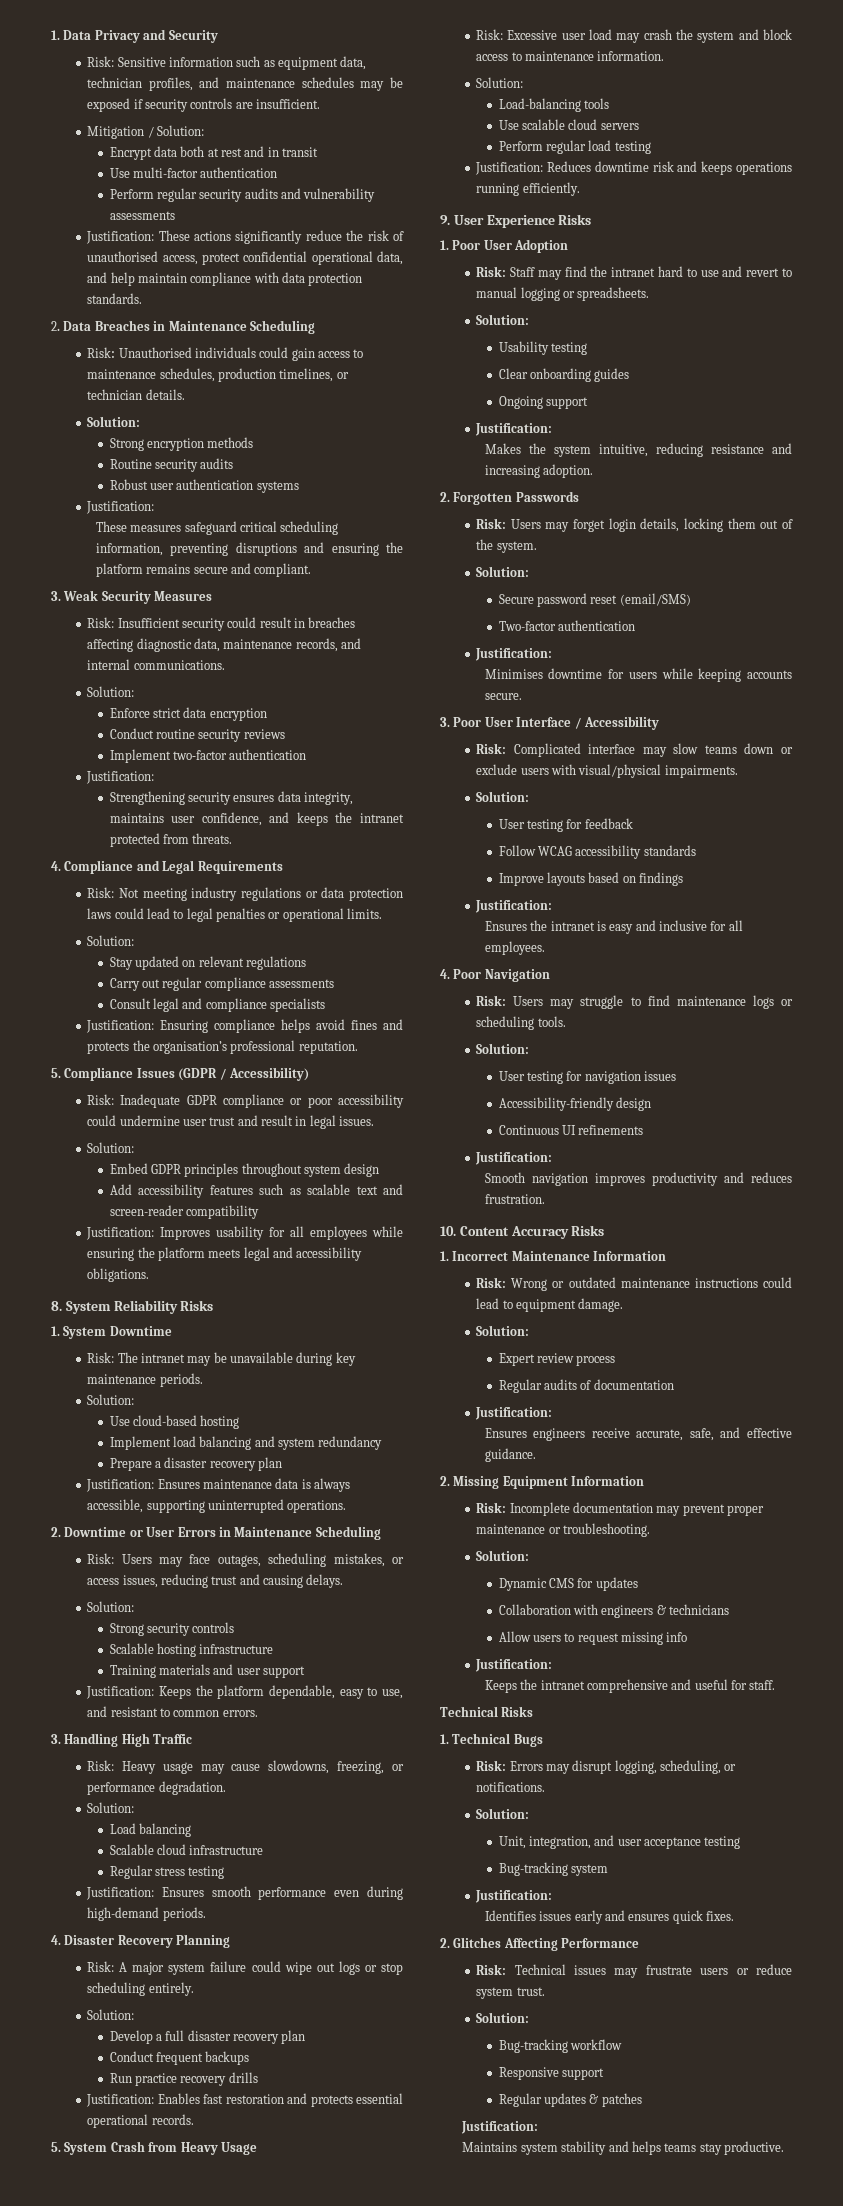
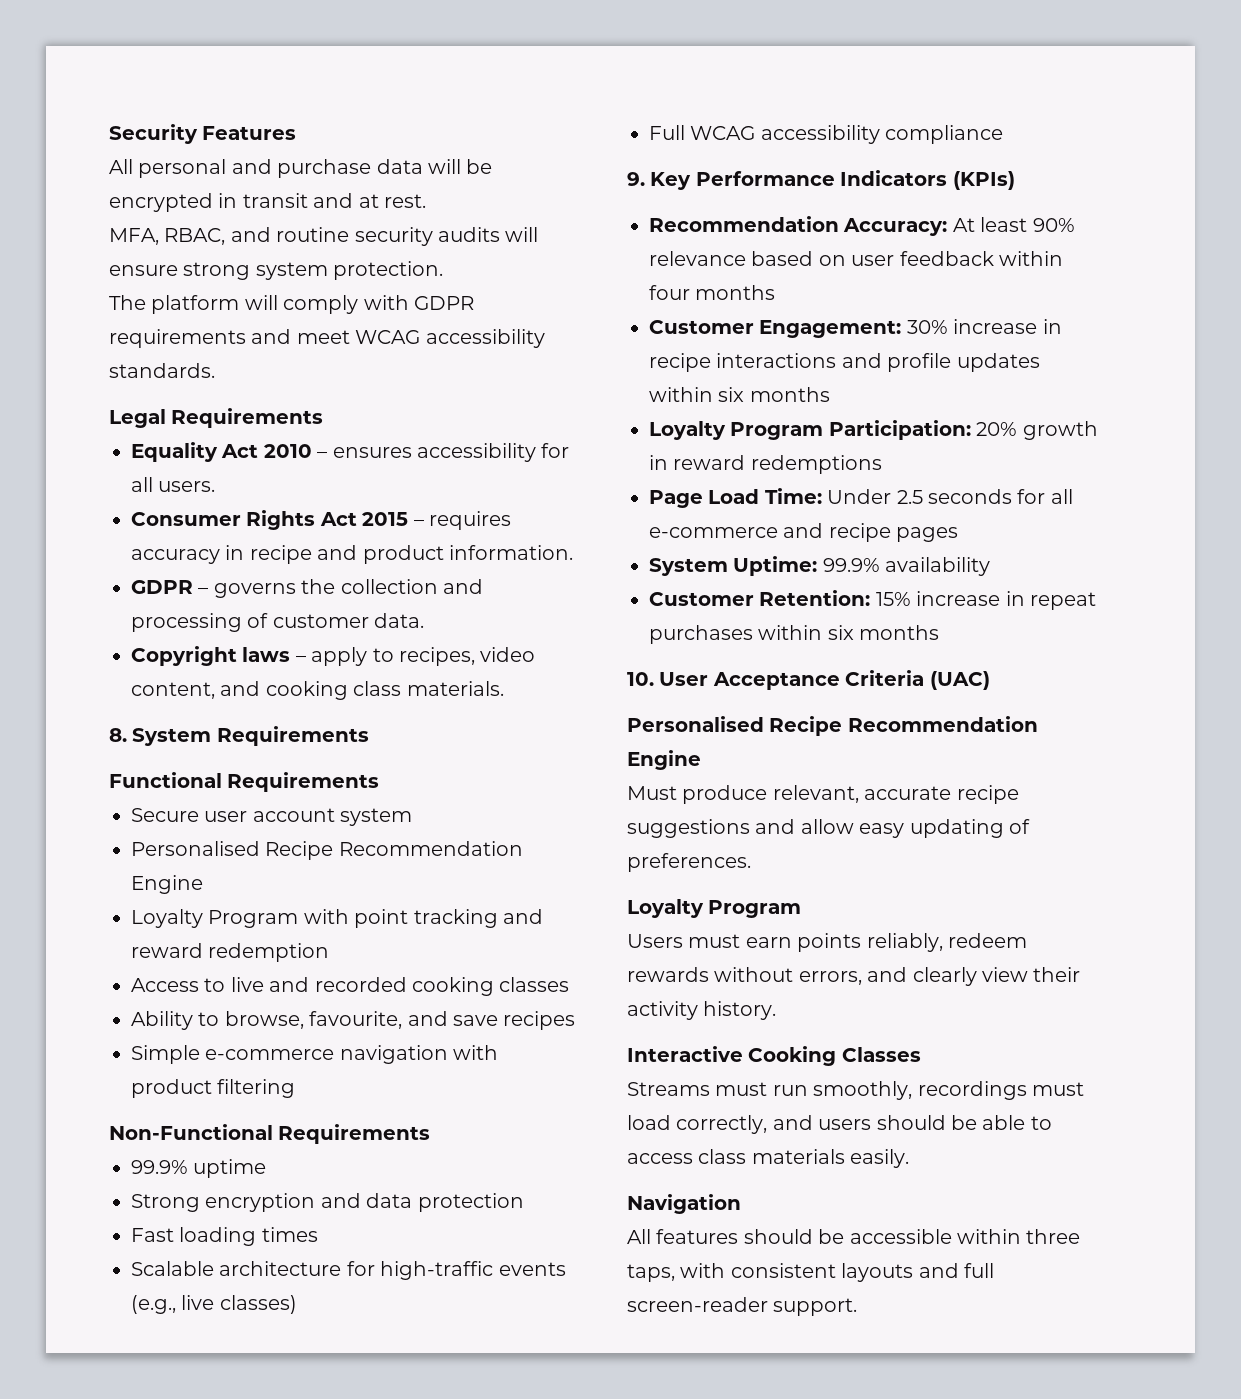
- 1. Data Privacy and Security
- Risk: Sensitive information such as equipment data, technician profiles, and maintenance schedules may be exposed if security controls are insufficient.
- Mitigation / Solution:
- Encrypt data both at rest and in transit
- Use multi-factor authentication
- Perform regular security audits and vulnerability assessments
- Justification: These actions significantly reduce the risk of unauthorised access, protect confidential operational data, and help maintain compliance with data protection standards.
- 2. Data Breaches in Maintenance Scheduling
- Risk: Unauthorised individuals could gain access to maintenance schedules, production timelines, or technician details.
- Solution:
- Strong encryption methods
- Routine security audits
- Robust user authentication systems
- Justification:
- These measures safeguard critical scheduling information, preventing disruptions and ensuring the platform remains secure and compliant.
- 3. Weak Security Measures
- Risk: Insufficient security could result in breaches affecting diagnostic data, maintenance records, and internal communications.
- Solution:
- Enforce strict data encryption
- Conduct routine security reviews
- Implement two‑factor authentication
- Justification:
- Strengthening security ensures data integrity, maintains user confidence, and keeps the intranet protected from threats.
- 4. Compliance and Legal Requirements
- Risk: Not meeting industry regulations or data protection laws could lead to legal penalties or operational limits.
- Solution:
- Stay updated on relevant regulations
- Carry out regular compliance assessments
- Consult legal and compliance specialists
- Justification: Ensuring compliance helps avoid fines and protects the organisation’s professional reputation.
- 5. Compliance Issues (GDPR / Accessibility)
- Risk: Inadequate GDPR compliance or poor accessibility could undermine user trust and result in legal issues.
- Solution:
- Embed GDPR principles throughout system design
- Add accessibility features such as scalable text and screen-reader compatibility
- Justification: Improves usability for all employees while ensuring the platform meets legal and accessibility obligations.
- 8. System Reliability Risks
- 1. System Downtime
- Risk: The intranet may be unavailable during key maintenance periods.
- Solution:
- Use cloud-based hosting
- Implement load balancing and system redundancy
- Prepare a disaster recovery plan
- Justification: Ensures maintenance data is always accessible, supporting uninterrupted operations.
- 2. Downtime or User Errors in Maintenance Scheduling
- Risk: Users may face outages, scheduling mistakes, or access issues, reducing trust and causing delays.
- Solution:
- Strong security controls
- Scalable hosting infrastructure
- Training materials and user support
- Justification: Keeps the platform dependable, easy to use, and resistant to common errors.
- 3. Handling High Traffic
- Risk: Heavy usage may cause slowdowns, freezing, or performance degradation.
- Solution:
- Load balancing
- Scalable cloud infrastructure
- Regular stress testing
- Justification: Ensures smooth performance even during high-demand periods.
- 4. Disaster Recovery Planning
- Risk: A major system failure could wipe out logs or stop scheduling entirely.
- Solution:
- Develop a full disaster recovery plan
- Conduct frequent backups
- Run practice recovery drills
- Justification: Enables fast restoration and protects essential operational records.
- 5. System Crash from Heavy Usage
- Risk: Excessive user load may crash the system and block access to maintenance information.
- Solution:
- Load-balancing tools
- Use scalable cloud servers
- Perform regular load testing
- Justification: Reduces downtime risk and keeps operations running efficiently.
- 9. User Experience Risks
- 1. Poor User Adoption
- Risk: Staff may find the intranet hard to use and revert to manual logging or spreadsheets.
- Solution:
- Usability testing
- Clear onboarding guides
- Ongoing support
- Justification:
- Makes the system intuitive, reducing resistance and increasing adoption.
- 2. Forgotten Passwords
- Risk: Users may forget login details, locking them out of the system.
- Solution:
- Secure password reset (email/SMS)
- Two-factor authentication
- Justification:
- Minimises downtime for users while keeping accounts secure.
- 3. Poor User Interface / Accessibility
- Risk: Complicated interface may slow teams down or exclude users with visual/physical impairments.
- Solution:
- User testing for feedback
- Follow WCAG accessibility standards
- Improve layouts based on findings
- Justification:
- Ensures the intranet is easy and inclusive for all employees.
- 4. Poor Navigation
- Risk: Users may struggle to find maintenance logs or scheduling tools.
- Solution:
- User testing for navigation issues
- Accessibility-friendly design
- Continuous UI refinements
- Justification:
- Smooth navigation improves productivity and reduces frustration.
- 10. Content Accuracy Risks
- 1. Incorrect Maintenance Information
- Risk: Wrong or outdated maintenance instructions could lead to equipment damage.
- Solution:
- Expert review process
- Regular audits of documentation
- Justification:
- Ensures engineers receive accurate, safe, and effective guidance.
- 2. Missing Equipment Information
- Risk: Incomplete documentation may prevent proper maintenance or troubleshooting.
- Solution:
- Dynamic CMS for updates
- Collaboration with engineers & technicians
- Allow users to request missing info
- Justification:
- Keeps the intranet comprehensive and useful for staff.
- Technical Risks
- 1. Technical Bugs
- Risk: Errors may disrupt logging, scheduling, or notifications.
- Solution:
- Unit, integration, and user acceptance testing
- Bug-tracking system
- Justification:
- Identifies issues early and ensures quick fixes.
- 2. Glitches Affecting Performance
- Risk: Technical issues may frustrate users or reduce system trust.
- Solution:
- Bug-tracking workflow
- Responsive support
- Regular updates & patches
- Justification:
- Maintains system stability and helps teams stay productive.
+ Security Features
+ All personal and purchase data will be encrypted in transit and at rest.
+ MFA, RBAC, and routine security audits will ensure strong system protection.
+ The platform will comply with GDPR requirements and meet WCAG accessibility standards.
+ Legal Requirements
+ Equality Act 2010 – ensures accessibility for all users.
+ Consumer Rights Act 2015 – requires accuracy in recipe and product information.
+ GDPR – governs the collection and processing of customer data.
+ Copyright laws – apply to recipes, video content, and cooking class materials.
+ 8. System Requirements
+ Functional Requirements
+ Secure user account system
+ Personalised Recipe Recommendation Engine
+ Loyalty Program with point tracking and reward redemption
+ Access to live and recorded cooking classes
+ Ability to browse, favourite, and save recipes
+ Simple e-commerce navigation with product filtering
+ Non-Functional Requirements
+ 99.9% uptime
+ Strong encryption and data protection
+ Fast loading times
+ Scalable architecture for high-traffic events (e.g., live classes)
+ Full WCAG accessibility compliance
+ 9. Key Performance Indicators (KPIs)
+ Recommendation Accuracy: At least 90% relevance based on user feedback within four months
+ Customer Engagement: 30% increase in recipe interactions and profile updates within six months
+ Loyalty Program Participation: 20% growth in reward redemptions
+ Page Load Time: Under 2.5 seconds for all e-commerce and recipe pages
+ System Uptime: 99.9% availability
+ Customer Retention: 15% increase in repeat purchases within six months
+ 10. User Acceptance Criteria (UAC)
+ Personalised Recipe Recommendation Engine
+ Must produce relevant, accurate recipe suggestions and allow easy updating of preferences.
+ Loyalty Program
+ Users must earn points reliably, redeem rewards without errors, and clearly view their activity history.
+ Interactive Cooking Classes
+ Streams must run smoothly, recordings must load correctly, and users should be able to access class materials easily.
+ Navigation
+ All features should be accessible within three taps, with consistent layouts and full screen-reader support.

